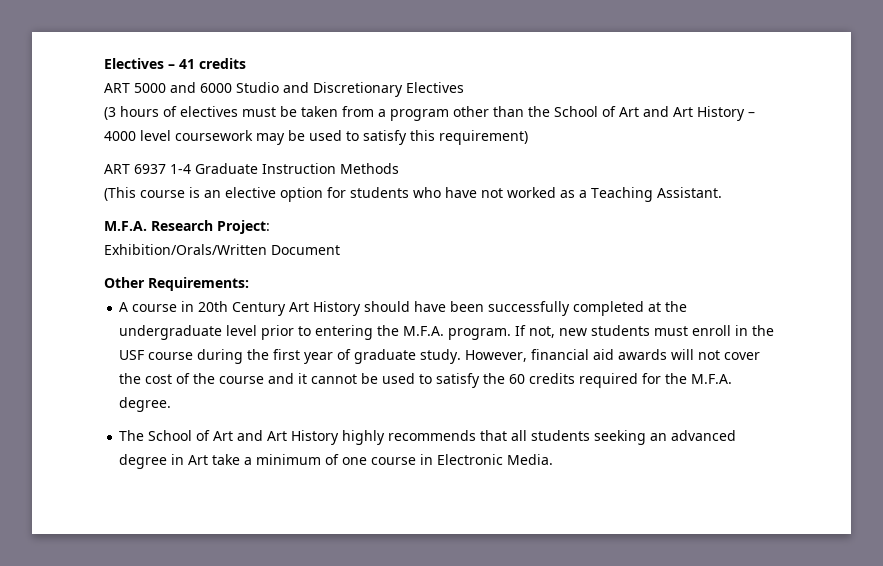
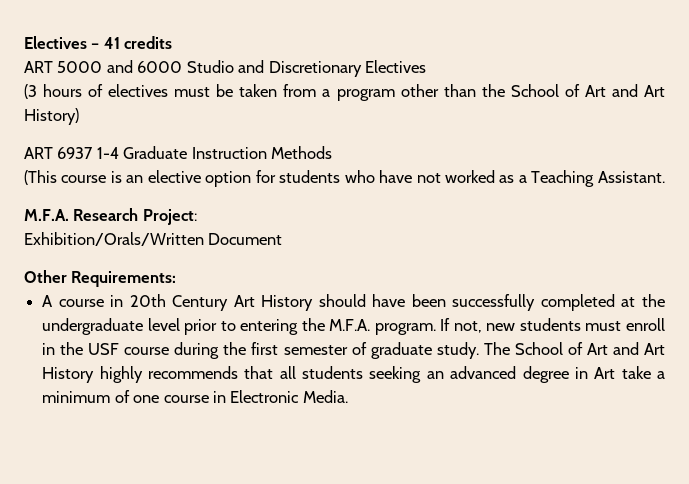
- (3 hours of electives must be taken from a program other than the School of Art and Art History – 4000 level coursework may be used to satisfy this requirement)
+ (3 hours of electives must be taken from a program other than the School of Art and Art History)
- If not, new students must enroll in the USF course during the first year of graduate study. However, financial aid awards will not cover the cost of the course and it cannot be used to satisfy the 60 credits required for the M.F.A. degree.
- The School of Art and Art History highly recommends that all students seeking an advanced degree in Art take a minimum of one course in Electronic Media.
+ If not, new students must enroll in the USF course during the first semester of graduate study. The School of Art and Art History highly recommends that all students seeking an advanced degree in Art take a minimum of one course in Electronic Media.

